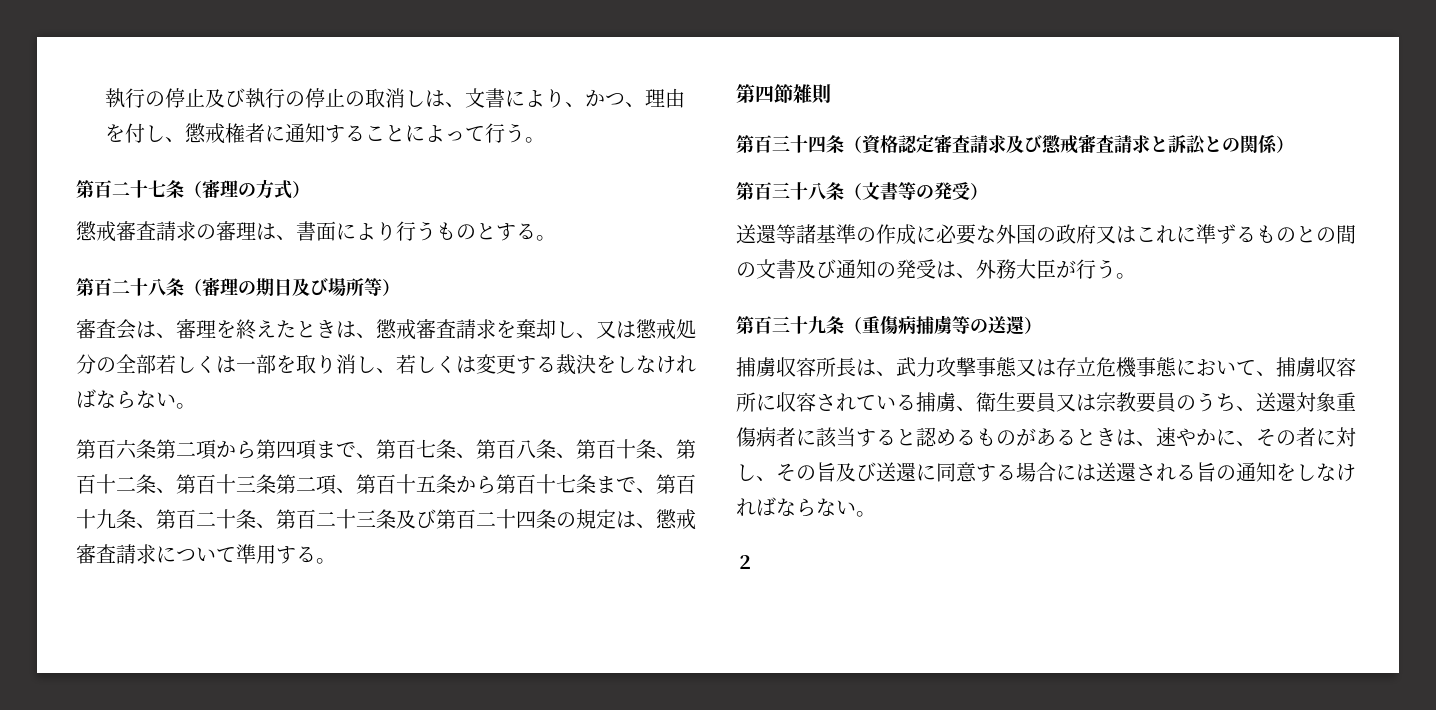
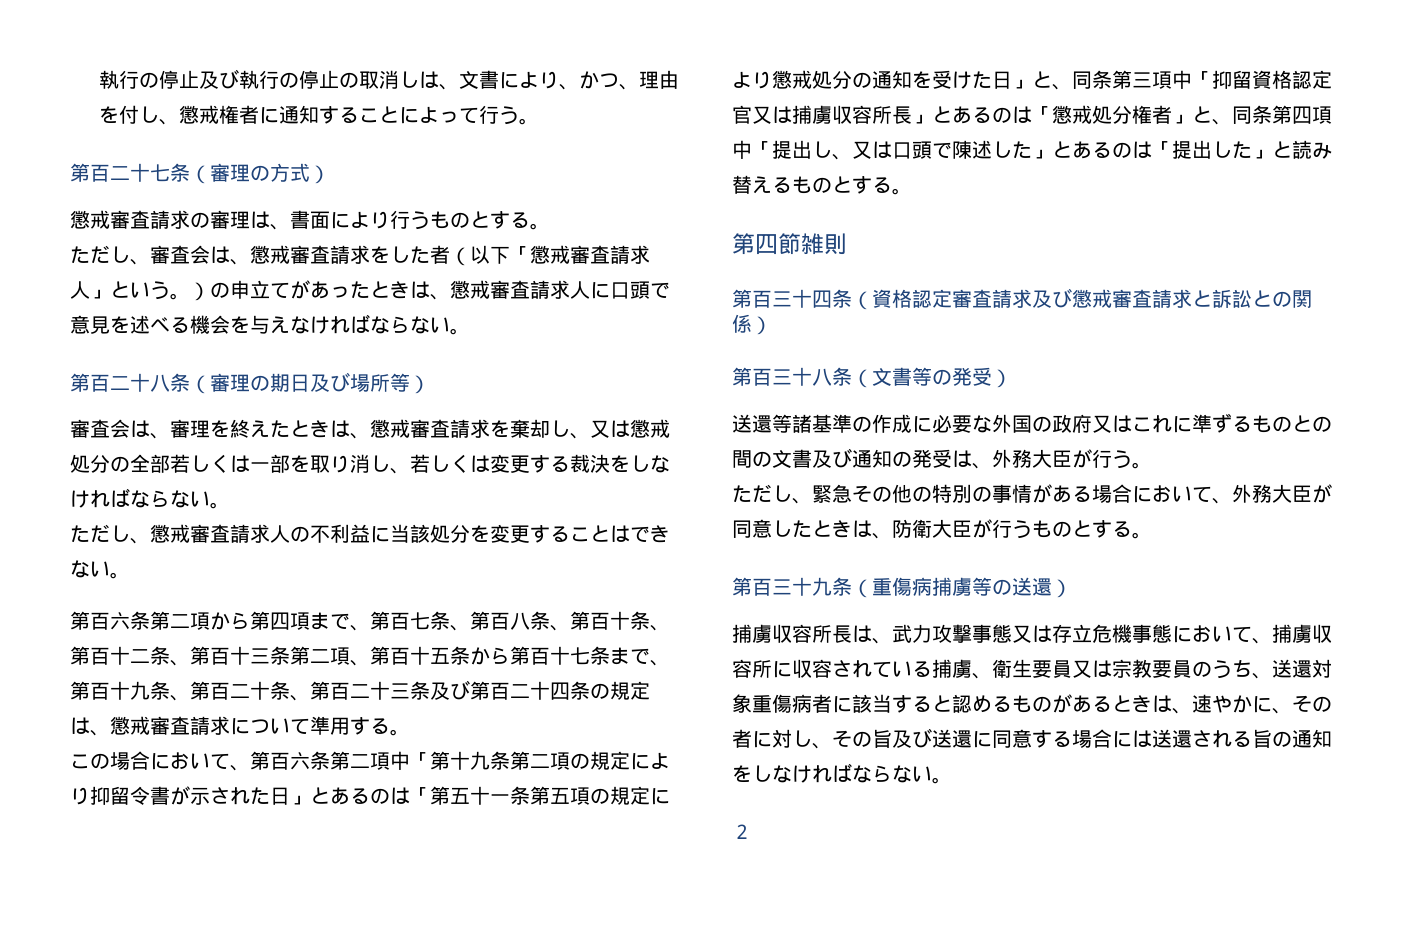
+ ただし、審査会は、懲戒審査請求をした者（以下「懲戒審査請求人」という。）の申立てがあったときは、懲戒審査請求人に口頭で意見を述べる機会を与えなければならない。
+ ただし、懲戒審査請求人の不利益に当該処分を変更することはできない。
+ この場合において、第百六条第二項中「第十九条第二項の規定により抑留令書が示された日」とあるのは「第五十一条第五項の規定により懲戒処分の通知を受けた日」と、同条第三項中「抑留資格認定官又は捕虜収容所長」とあるのは「懲戒処分権者」と、同条第四項中「提出し、又は口頭で陳述した」とあるのは「提出した」と読み替えるものとする。
+ ただし、緊急その他の特別の事情がある場合において、外務大臣が同意したときは、防衛大臣が行うものとする。

